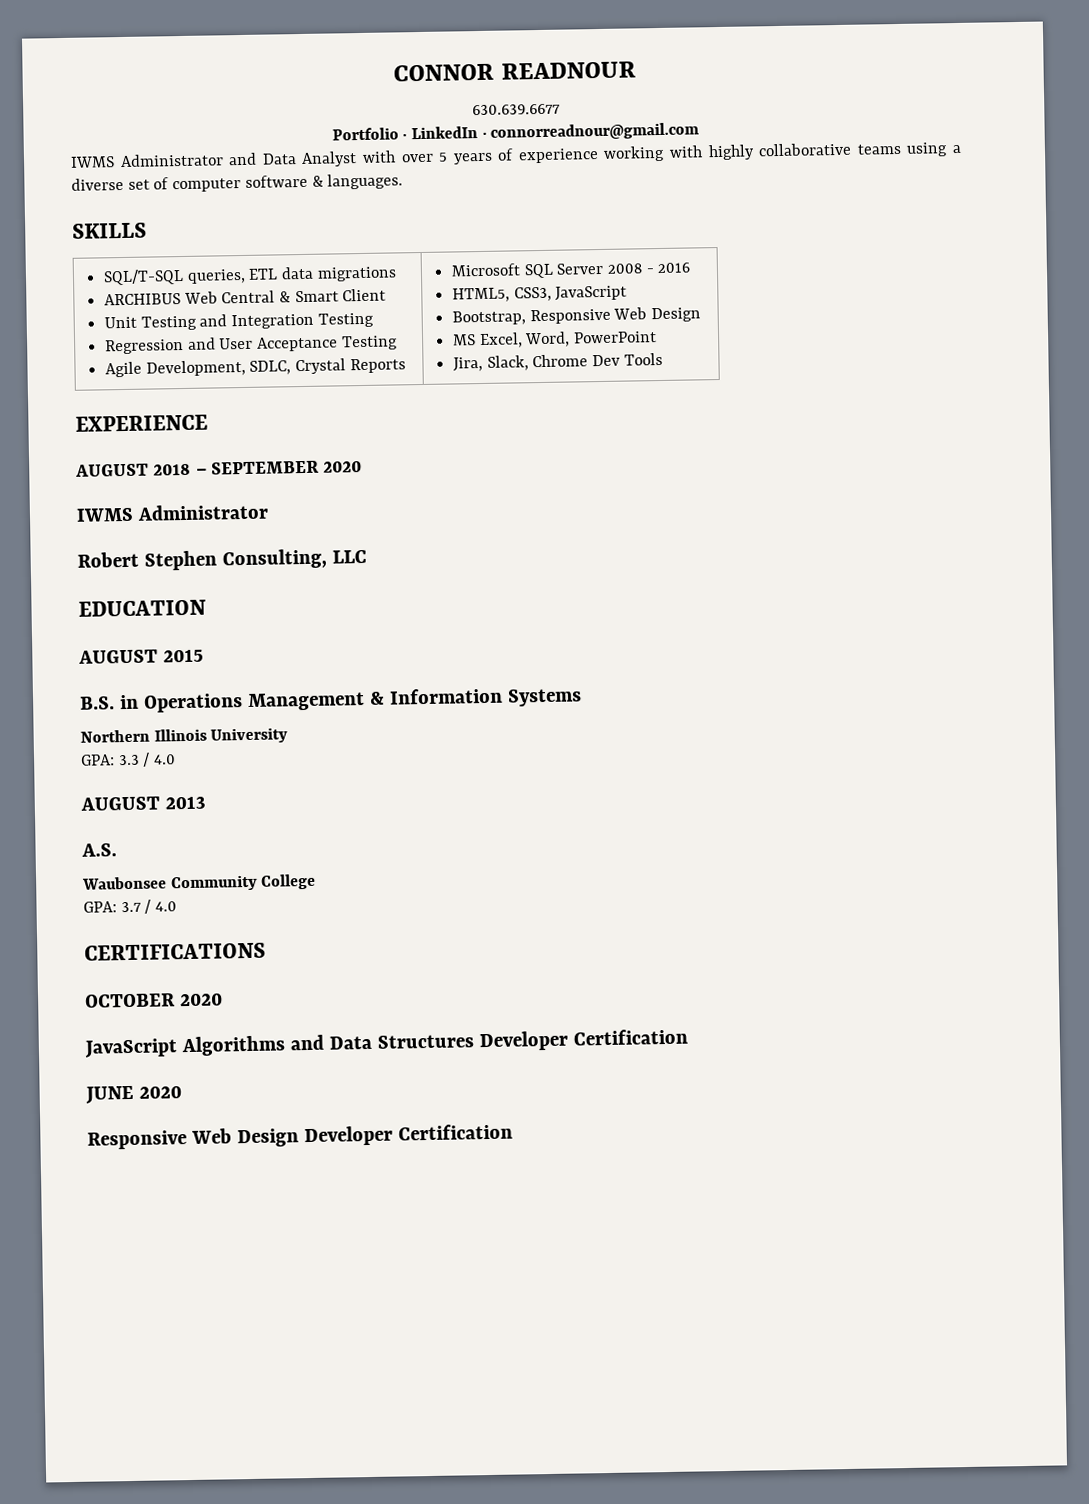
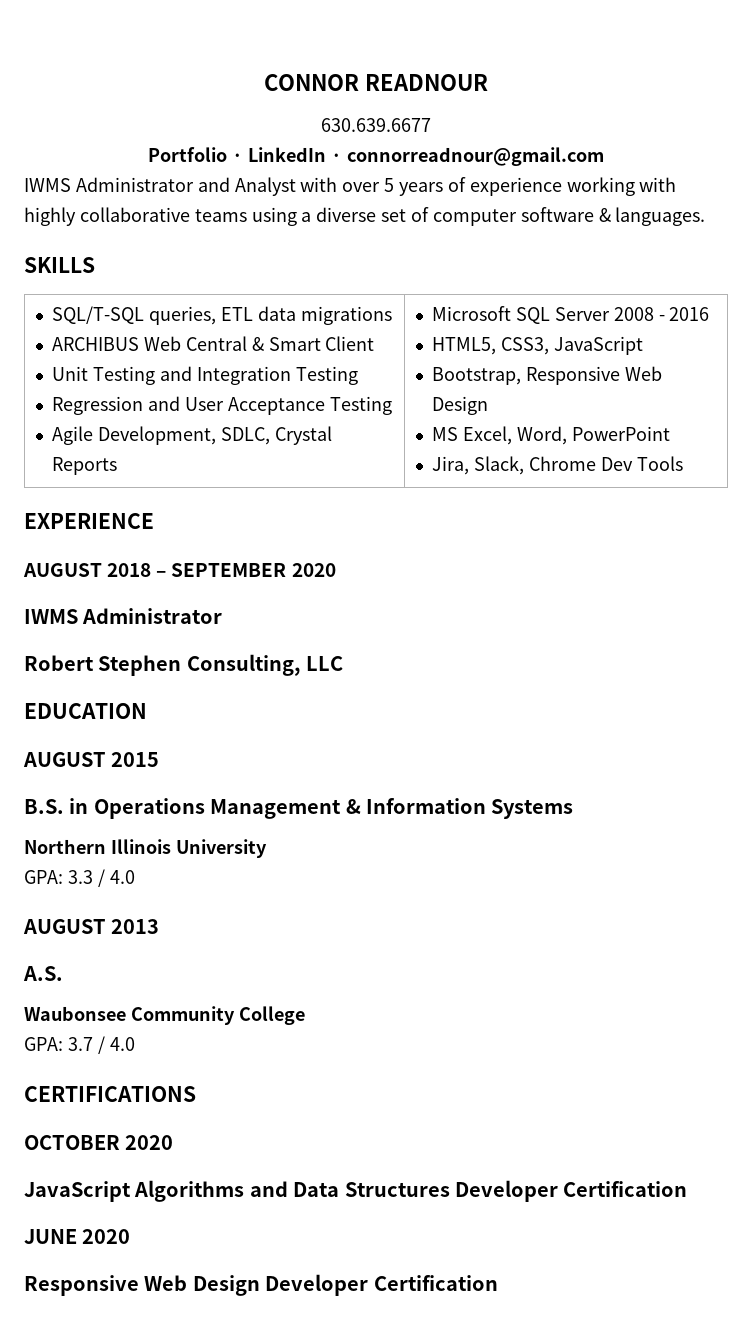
- IWMS Administrator and Data Analyst with over 5 years of experience working with highly collaborative teams using a diverse set of computer software & languages.
+ IWMS Administrator and Analyst with over 5 years of experience working with highly collaborative teams using a diverse set of computer software & languages.

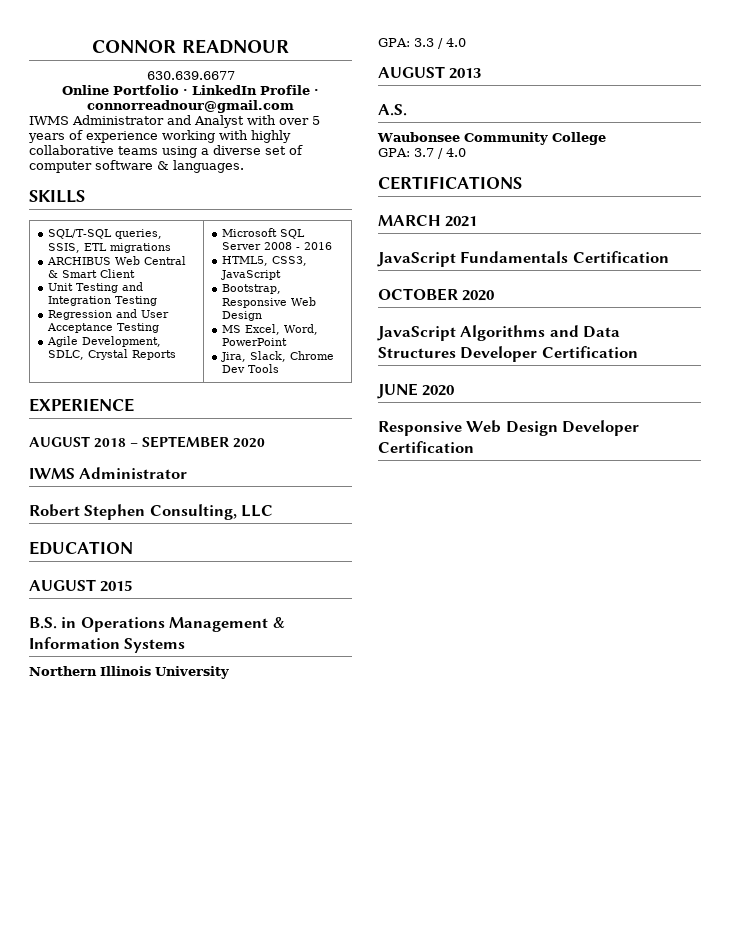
- Portfolio · LinkedIn · connorreadnour@gmail.com
+ Online Portfolio · LinkedIn Profile · connorreadnour@gmail.com
- SQL/T-SQL queries, ETL data migrations
+ SQL/T-SQL queries, SSIS, ETL migrations
+ MARCH 2021
+ JavaScript Fundamentals Certification

